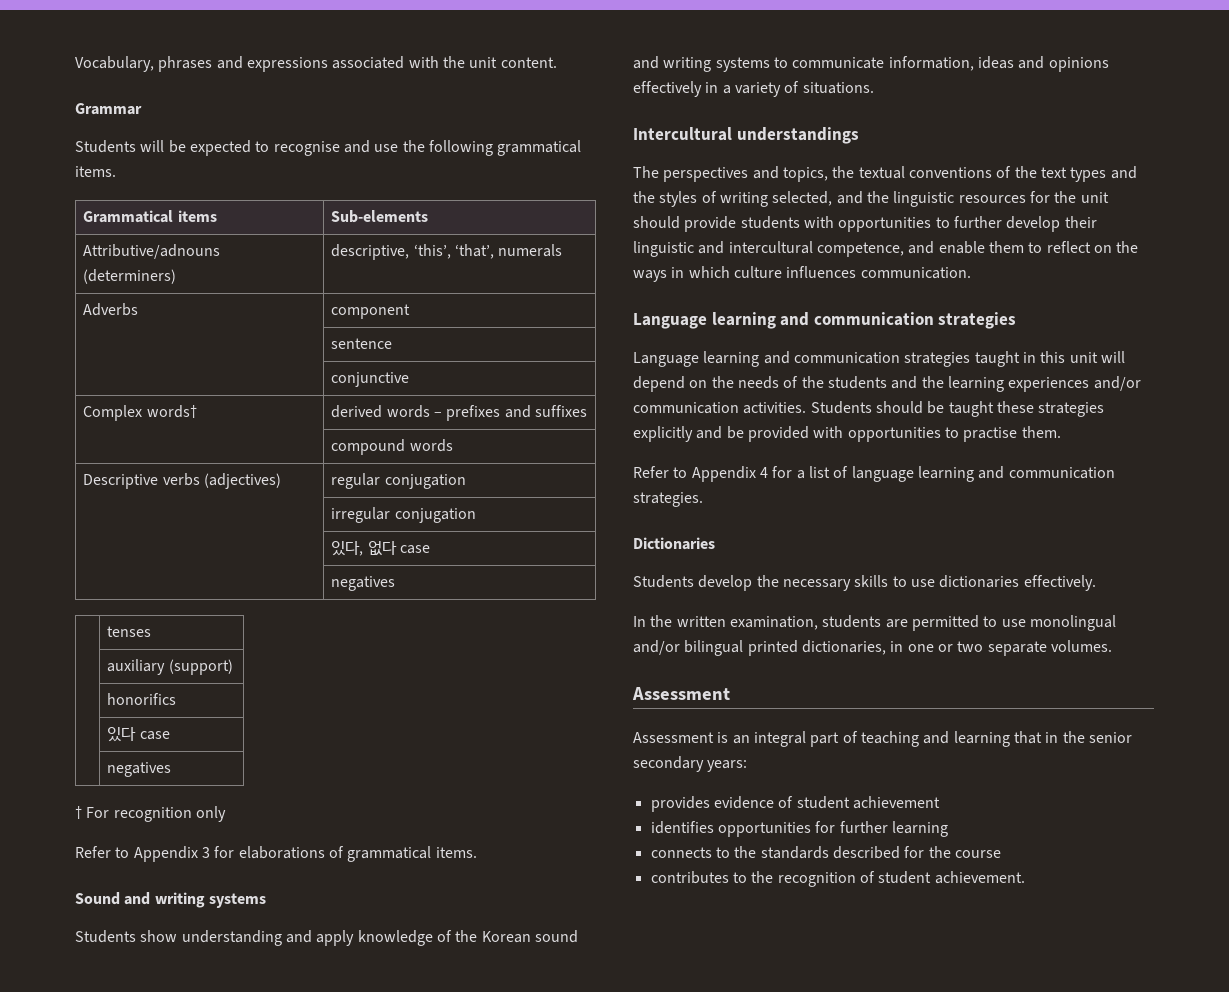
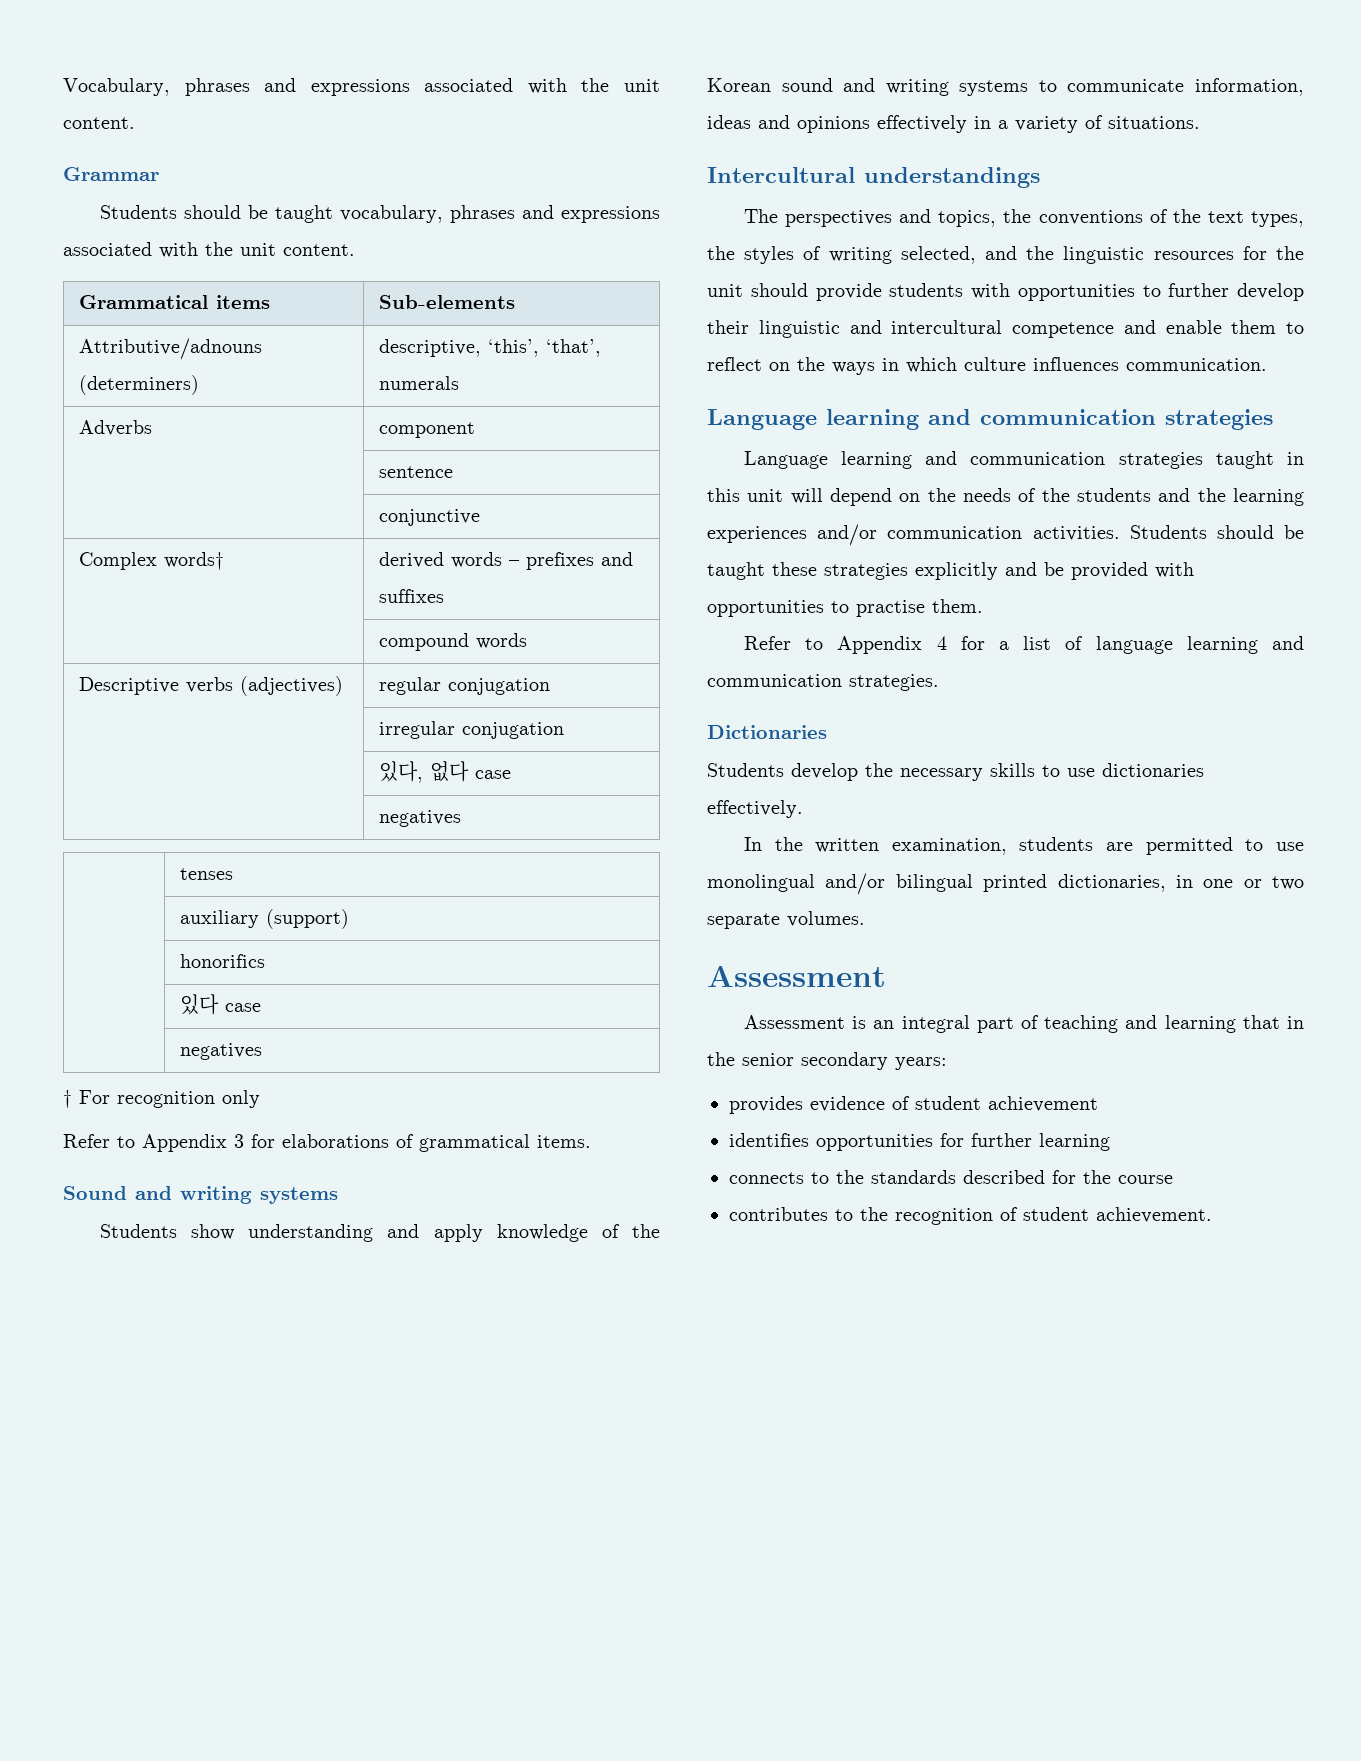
- Students will be expected to recognise and use the following grammatical items.
+ Students should be taught vocabulary, phrases and expressions associated with the unit content.
- The perspectives and topics, the textual conventions of the text types and the styles of writing selected, and the linguistic resources for the unit should provide students with opportunities to further develop their linguistic and intercultural competence, and enable them to reflect on the ways in which culture influences communication.
+ The perspectives and topics, the conventions of the text types, the styles of writing selected, and the linguistic resources for the unit should provide students with opportunities to further develop their linguistic and intercultural competence and enable them to reflect on the ways in which culture influences communication.

